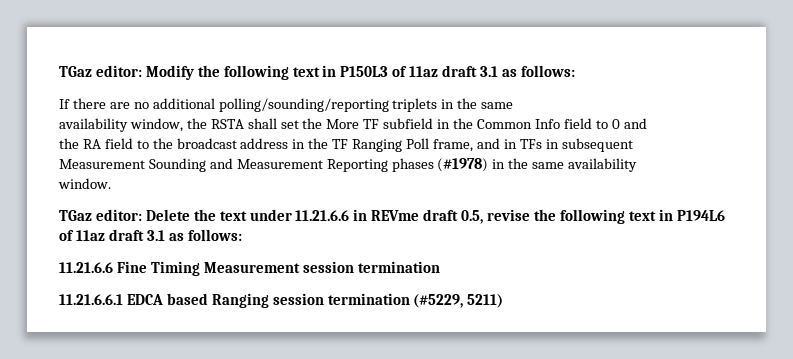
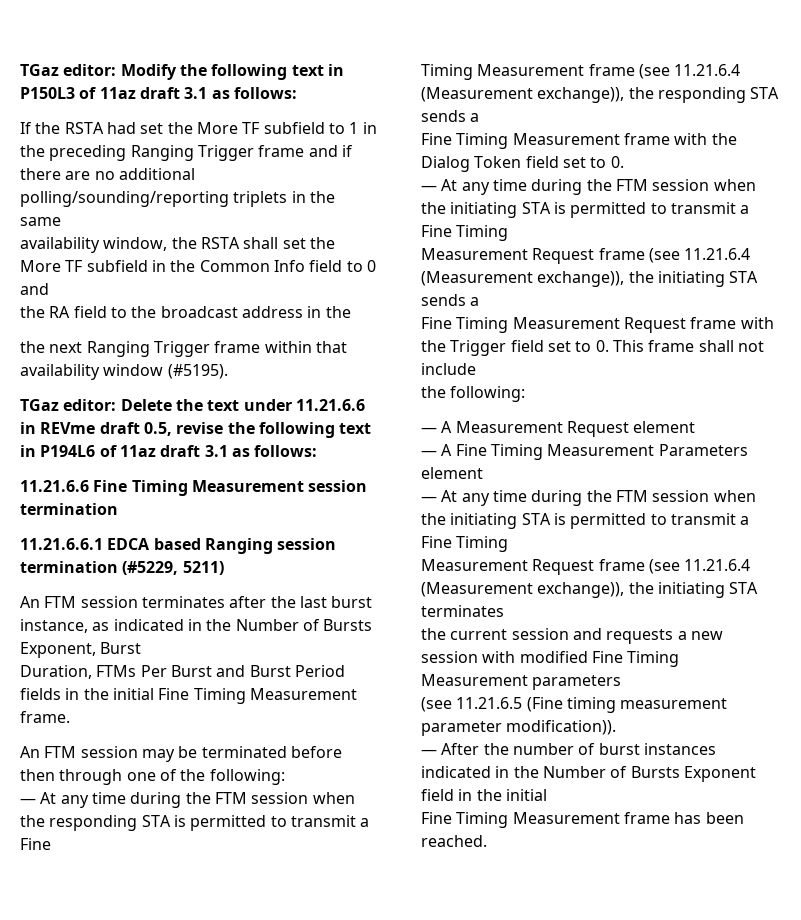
- If there are no additional polling/sounding/reporting triplets in the same
+ If the RSTA had set the More TF subfield to 1 in the preceding Ranging Trigger frame and if there are no additional polling/sounding/reporting triplets in the same
- the RA field to the broadcast address in the TF Ranging Poll frame, and in TFs in subsequent
- Measurement Sounding and Measurement Reporting phases (#1978) in the same availability
- window.
+ the RA field to the broadcast address in the
+ the next Ranging Trigger frame within that availability window (#5195).
+ An FTM session terminates after the last burst instance, as indicated in the Number of Bursts Exponent, Burst
+ Duration, FTMs Per Burst and Burst Period fields in the initial Fine Timing Measurement frame.
+ An FTM session may be terminated before then through one of the following:
+ — At any time during the FTM session when the responding STA is permitted to transmit a Fine
+ Timing Measurement frame (see 11.21.6.4 (Measurement exchange)), the responding STA sends a
+ Fine Timing Measurement frame with the Dialog Token field set to 0.
+ — At any time during the FTM session when the initiating STA is permitted to transmit a Fine Timing
+ Measurement Request frame (see 11.21.6.4 (Measurement exchange)), the initiating STA sends a
+ Fine Timing Measurement Request frame with the Trigger field set to 0. This frame shall not include
+ the following:
+ — A Measurement Request element
+ — A Fine Timing Measurement Parameters element
+ — At any time during the FTM session when the initiating STA is permitted to transmit a Fine Timing
+ Measurement Request frame (see 11.21.6.4 (Measurement exchange)), the initiating STA terminates
+ the current session and requests a new session with modified Fine Timing Measurement parameters
+ (see 11.21.6.5 (Fine timing measurement parameter modification)).
+ — After the number of burst instances indicated in the Number of Bursts Exponent field in the initial
+ Fine Timing Measurement frame has been reached.

